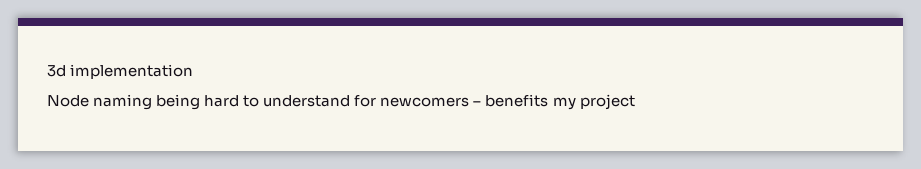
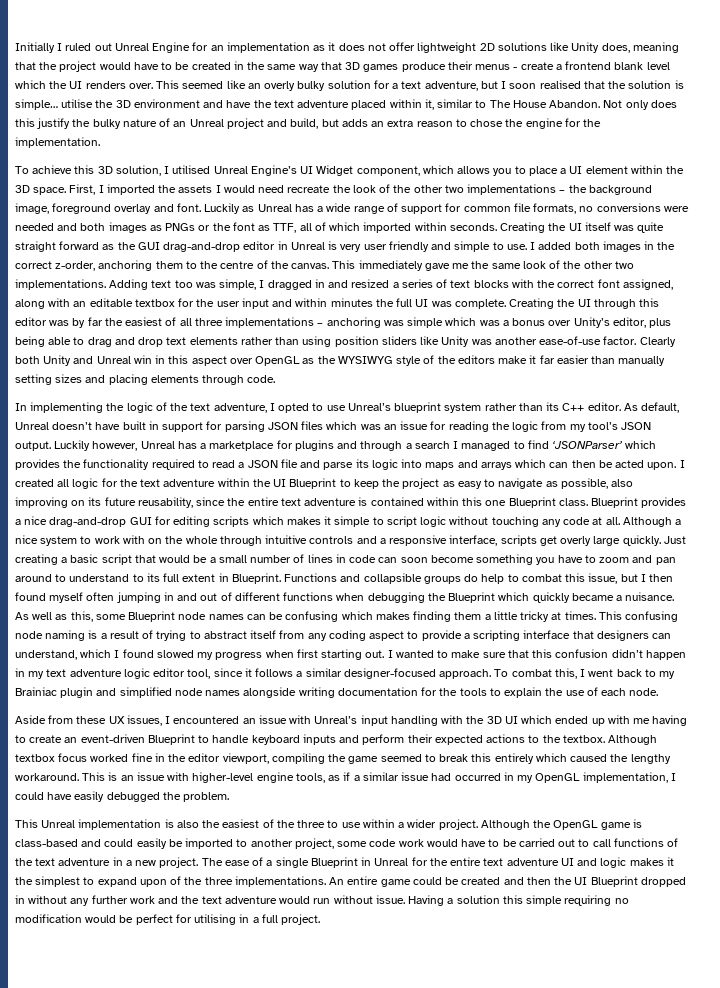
- 3d implementation
- Node naming being hard to understand for newcomers – benefits my project
+ Initially I ruled out Unreal Engine for an implementation as it does not offer lightweight 2D solutions like Unity does, meaning that the project would have to be created in the same way that 3D games produce their menus - create a frontend blank level which the UI renders over. This seemed like an overly bulky solution for a text adventure, but I soon realised that the solution is simple… utilise the 3D environment and have the text adventure placed within it, similar to The House Abandon. Not only does this justify the bulky nature of an Unreal project and build, but adds an extra reason to chose the engine for the implementation.
+ To achieve this 3D solution, I utilised Unreal Engine’s UI Widget component, which allows you to place a UI element within the 3D space. First, I imported the assets I would need recreate the look of the other two implementations – the background image, foreground overlay and font. Luckily as Unreal has a wide range of support for common file formats, no conversions were needed and both images as PNGs or the font as TTF, all of which imported within seconds. Creating the UI itself was quite straight forward as the GUI drag-and-drop editor in Unreal is very user friendly and simple to use. I added both images in the correct z-order, anchoring them to the centre of the canvas. This immediately gave me the same look of the other two implementations. Adding text too was simple, I dragged in and resized a series of text blocks with the correct font assigned, along with an editable textbox for the user input and within minutes the full UI was complete. Creating the UI through this editor was by far the easiest of all three implementations – anchoring was simple which was a bonus over Unity’s editor, plus being able to drag and drop text elements rather than using position sliders like Unity was another ease-of-use factor. Clearly both Unity and Unreal win in this aspect over OpenGL as the WYSIWYG style of the editors make it far easier than manually setting sizes and placing elements through code.
+ In implementing the logic of the text adventure, I opted to use Unreal’s blueprint system rather than its C++ editor. As default, Unreal doesn’t have built in support for parsing JSON files which was an issue for reading the logic from my tool’s JSON output. Luckily however, Unreal has a marketplace for plugins and through a search I managed to find ‘JSONParser’ which provides the functionality required to read a JSON file and parse its logic into maps and arrays which can then be acted upon. I created all logic for the text adventure within the UI Blueprint to keep the project as easy to navigate as possible, also improving on its future reusability, since the entire text adventure is contained within this one Blueprint class. Blueprint provides a nice drag-and-drop GUI for editing scripts which makes it simple to script logic without touching any code at all. Although a nice system to work with on the whole through intuitive controls and a responsive interface, scripts get overly large quickly. Just creating a basic script that would be a small number of lines in code can soon become something you have to zoom and pan around to understand to its full extent in Blueprint. Functions and collapsible groups do help to combat this issue, but I then found myself often jumping in and out of different functions when debugging the Blueprint which quickly became a nuisance. As well as this, some Blueprint node names can be confusing which makes finding them a little tricky at times. This confusing node naming is a result of trying to abstract itself from any coding aspect to provide a scripting interface that designers can understand, which I found slowed my progress when first starting out. I wanted to make sure that this confusion didn’t happen in my text adventure logic editor tool, since it follows a similar designer-focused approach. To combat this, I went back to my Brainiac plugin and simplified node names alongside writing documentation for the tools to explain the use of each node.
+ Aside from these UX issues, I encountered an issue with Unreal’s input handling with the 3D UI which ended up with me having to create an event-driven Blueprint to handle keyboard inputs and perform their expected actions to the textbox. Although textbox focus worked fine in the editor viewport, compiling the game seemed to break this entirely which caused the lengthy workaround. This is an issue with higher-level engine tools, as if a similar issue had occurred in my OpenGL implementation, I could have easily debugged the problem.
+ This Unreal implementation is also the easiest of the three to use within a wider project. Although the OpenGL game is class-based and could easily be imported to another project, some code work would have to be carried out to call functions of the text adventure in a new project. The ease of a single Blueprint in Unreal for the entire text adventure UI and logic makes it the simplest to expand upon of the three implementations. An entire game could be created and then the UI Blueprint dropped in without any further work and the text adventure would run without issue. Having a solution this simple requiring no modification would be perfect for utilising in a full project.

